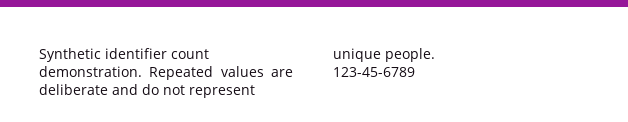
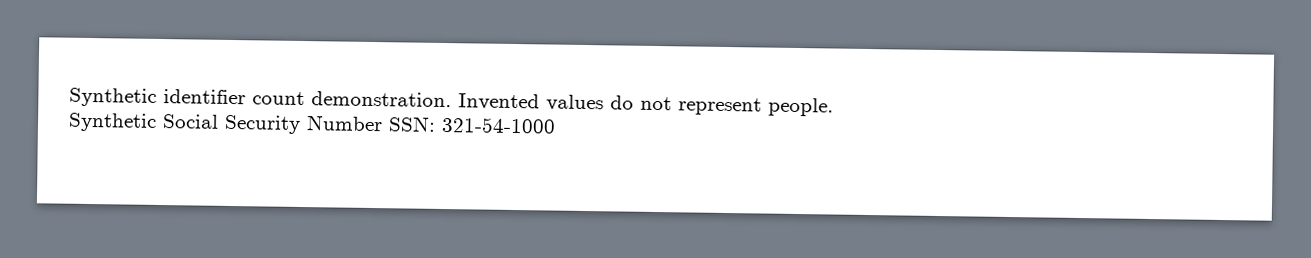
- Repeated values are deliberate and do not represent unique people.
+ Invented values do not represent people.
- 123-45-6789
+ Synthetic Social Security Number SSN: 321-54-1000

